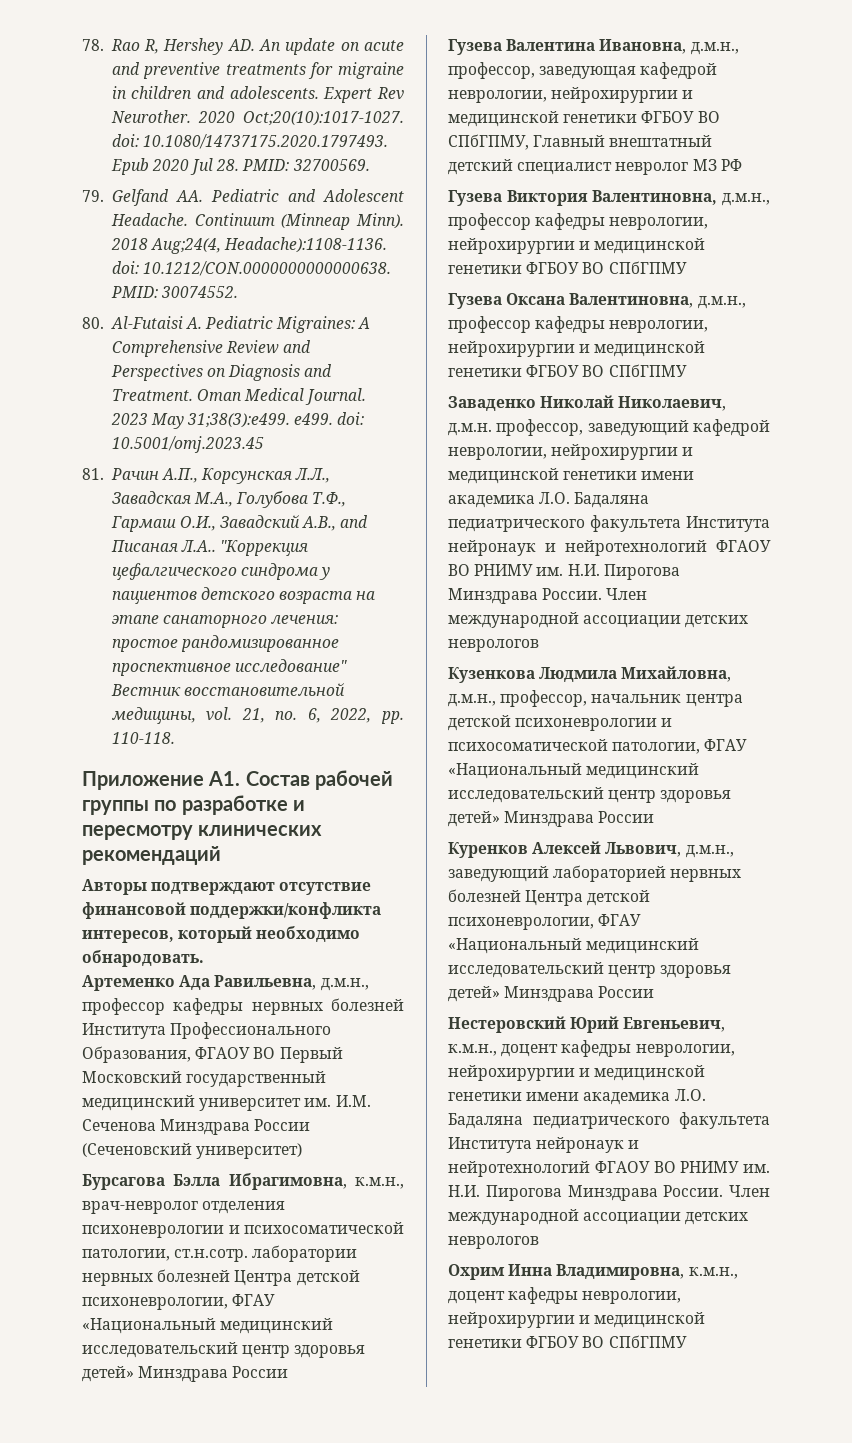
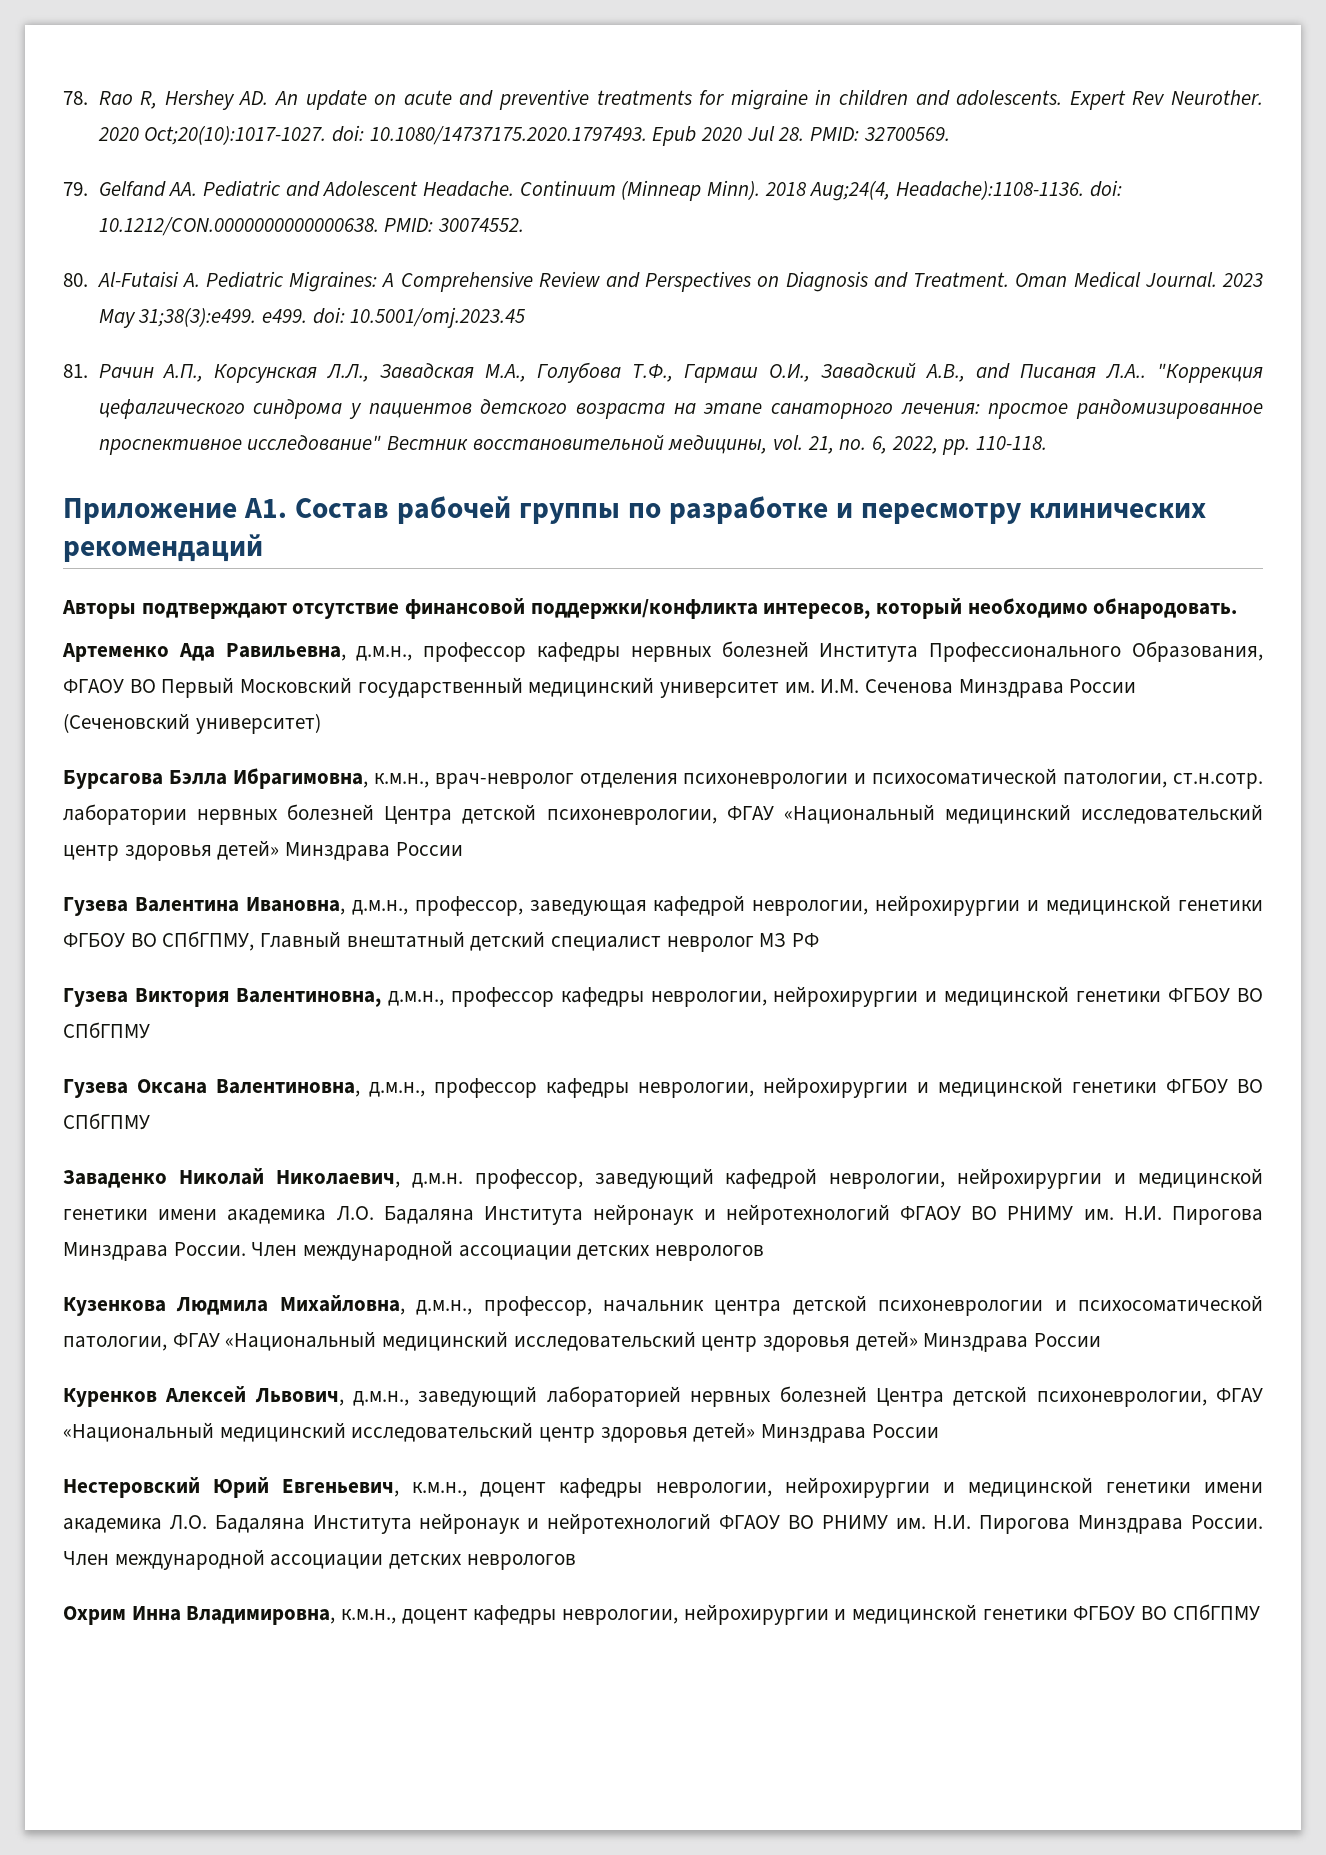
- Заваденко Николай Николаевич, д.м.н. профессор, заведующий кафедрой неврологии, нейрохирургии и медицинской генетики имени академика Л.О. Бадаляна педиатрического факультета Института нейронаук и нейротехнологий ФГАОУ ВО РНИМУ им. Н.И. Пирогова Минздрава России.
+ Заваденко Николай Николаевич, д.м.н. профессор, заведующий кафедрой неврологии, нейрохирургии и медицинской генетики имени академика Л.О. Бадаляна Института нейронаук и нейротехнологий ФГАОУ ВО РНИМУ им. Н.И. Пирогова Минздрава России.
- Нестеровский Юрий Евгеньевич, к.м.н., доцент кафедры неврологии, нейрохирургии и медицинской генетики имени академика Л.О. Бадаляна педиатрического факультета Института нейронаук и нейротехнологий ФГАОУ ВО РНИМУ им. Н.И. Пирогова Минздрава России.
+ Нестеровский Юрий Евгеньевич, к.м.н., доцент кафедры неврологии, нейрохирургии и медицинской генетики имени академика Л.О. Бадаляна Института нейронаук и нейротехнологий ФГАОУ ВО РНИМУ им. Н.И. Пирогова Минздрава России.

